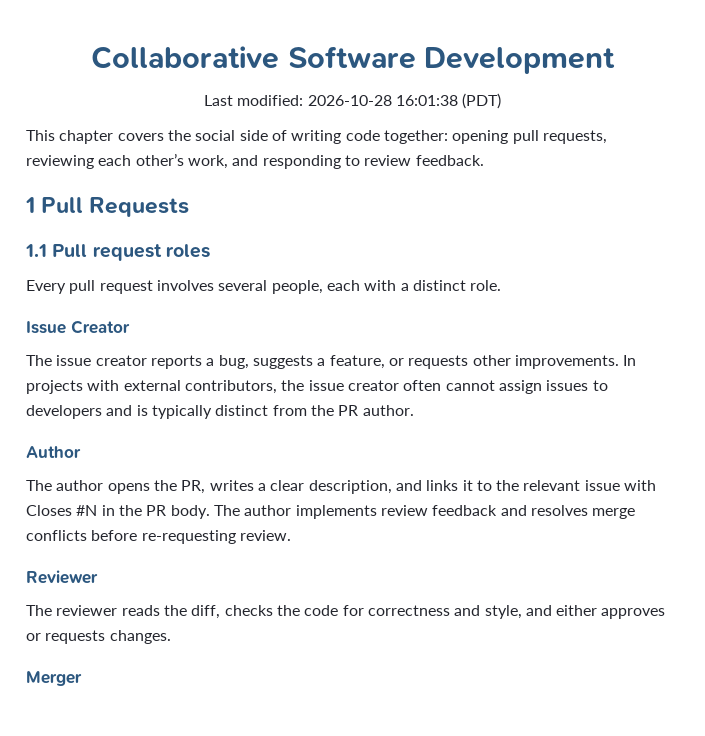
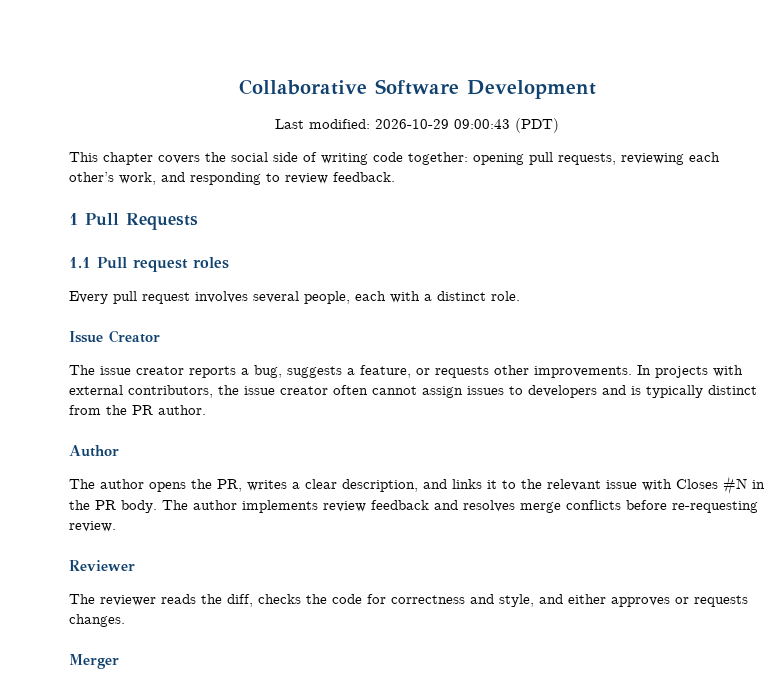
- Last modified: 2026-10-28 16:01:38 (PDT)
+ Last modified: 2026-10-29 09:00:43 (PDT)

